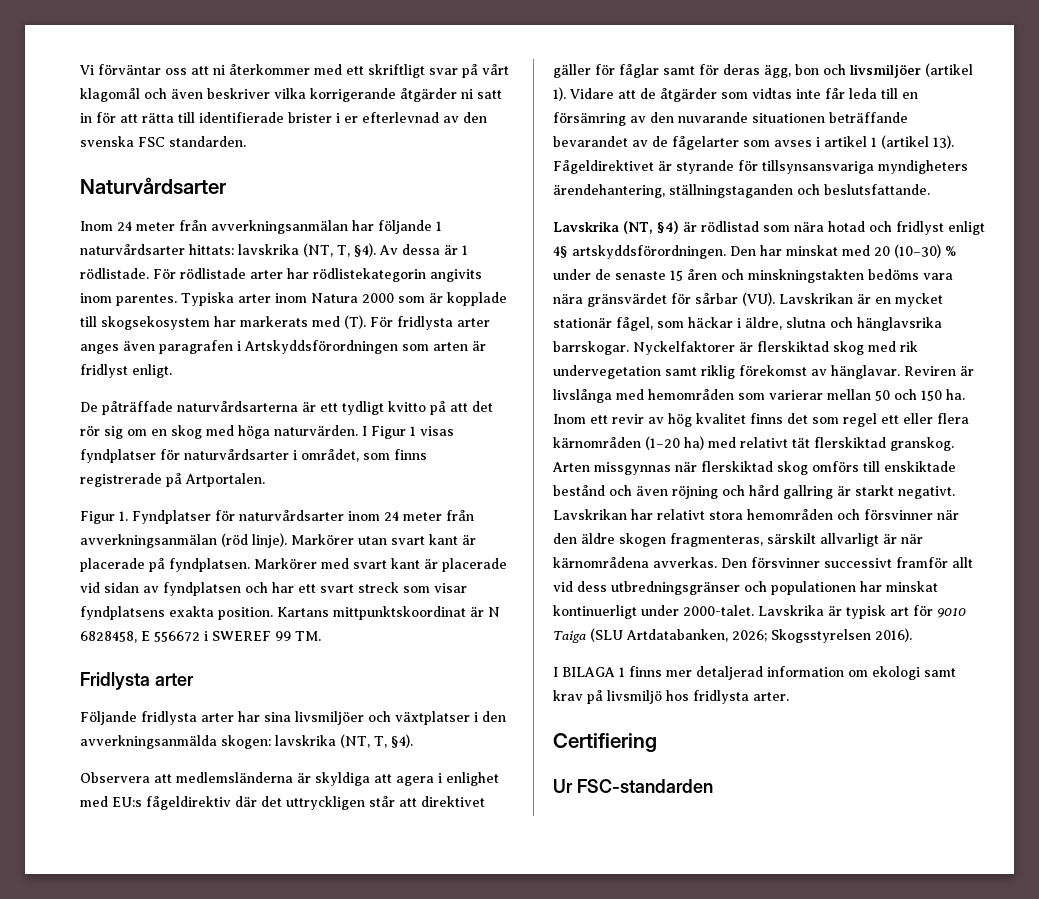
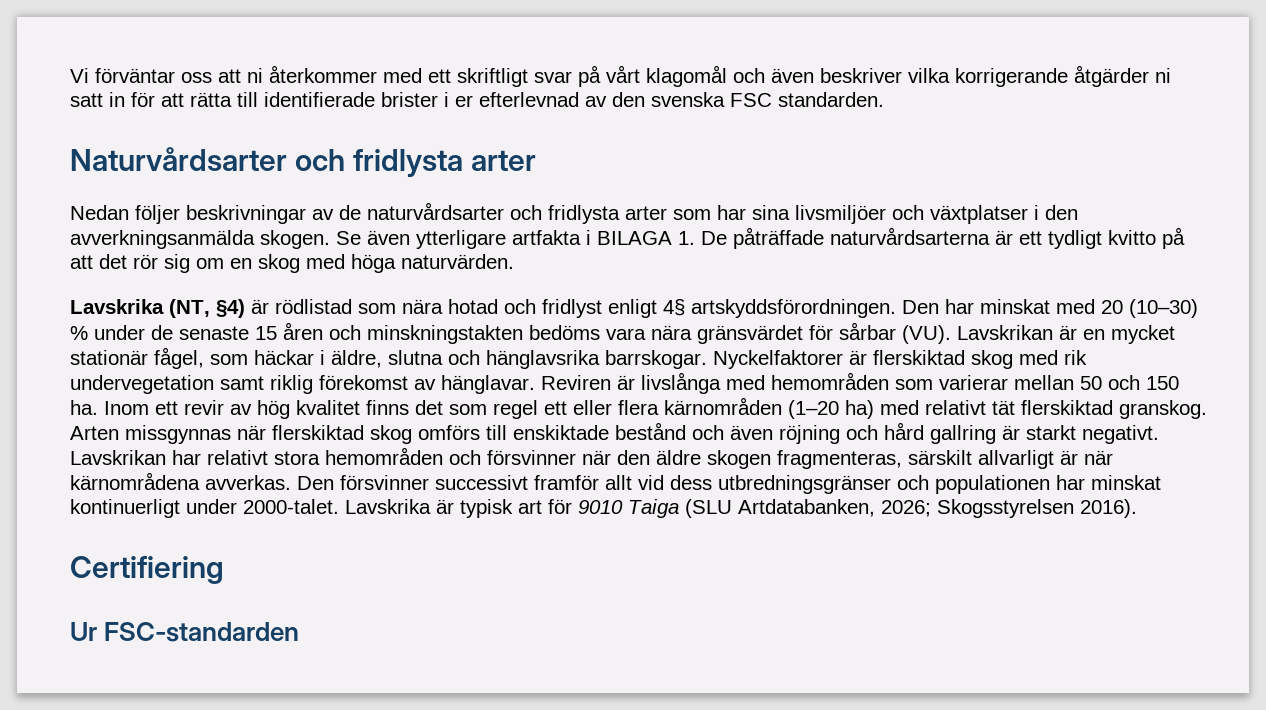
- Naturvårdsarter
- Inom 24 meter från avverkningsanmälan har följande 1 naturvårdsarter hittats: lavskrika (NT, T, §4). Av dessa är 1 rödlistade. För rödlistade arter har rödlistekategorin angivits inom parentes. Typiska arter inom Natura 2000 som är kopplade till skogsekosystem har markerats med (T). För fridlysta arter anges även paragrafen i Artskyddsförordningen som arten är fridlyst enligt.
- De påträffade naturvårdsarterna är ett tydligt kvitto på att det rör sig om en skog med höga naturvärden. I Figur 1 visas fyndplatser för naturvårdsarter i området, som finns registrerade på Artportalen.
- Figur 1. Fyndplatser för naturvårdsarter inom 24 meter från avverkningsanmälan (röd linje). Markörer utan svart kant är placerade på fyndplatsen. Markörer med svart kant är placerade vid sidan av fyndplatsen och har ett svart streck som visar fyndplatsens exakta position. Kartans mittpunktskoordinat är N 6828458, E 556672 i SWEREF 99 TM.
- Fridlysta arter
- Följande fridlysta arter har sina livsmiljöer och växtplatser i den avverkningsanmälda skogen: lavskrika (NT, T, §4).
- Observera att medlemsländerna är skyldiga att agera i enlighet med EU:s fågeldirektiv där det uttryckligen står att direktivet gäller för fåglar samt för deras ägg, bon och livsmiljöer (artikel 1). Vidare att de åtgärder som vidtas inte får leda till en försämring av den nuvarande situationen beträffande bevarandet av de fågelarter som avses i artikel 1 (artikel 13). Fågeldirektivet är styrande för tillsynsansvariga myndigheters ärendehantering, ställningstaganden och beslutsfattande.
+ Naturvårdsarter och fridlysta arter
+ Nedan följer beskrivningar av de naturvårdsarter och fridlysta arter som har sina livsmiljöer och växtplatser i den avverkningsanmälda skogen. Se även ytterligare artfakta i BILAGA 1. De påträffade naturvårdsarterna är ett tydligt kvitto på att det rör sig om en skog med höga naturvärden.
- I BILAGA 1 finns mer detaljerad information om ekologi samt krav på livsmiljö hos fridlysta arter.

